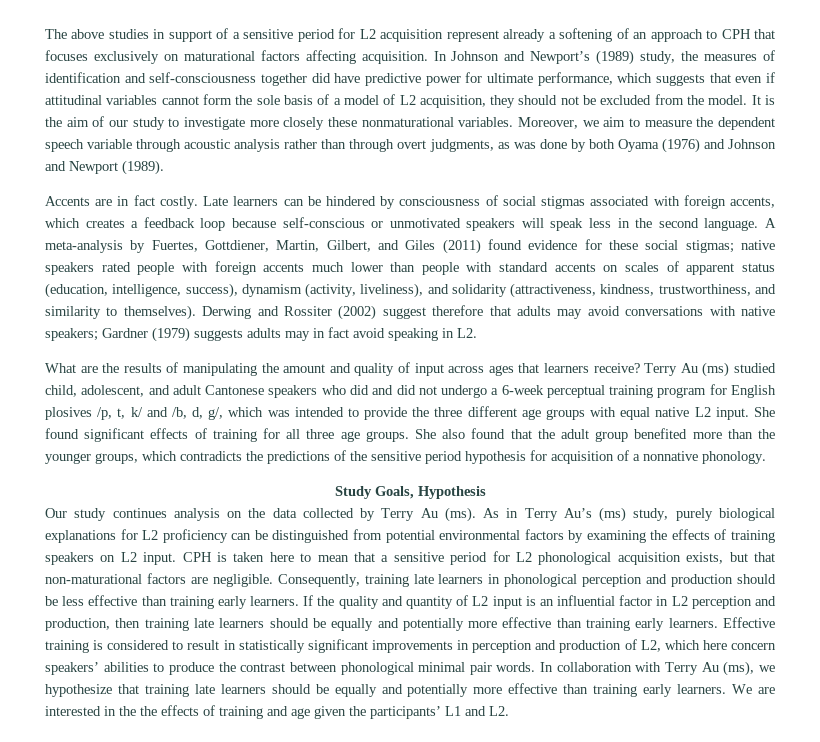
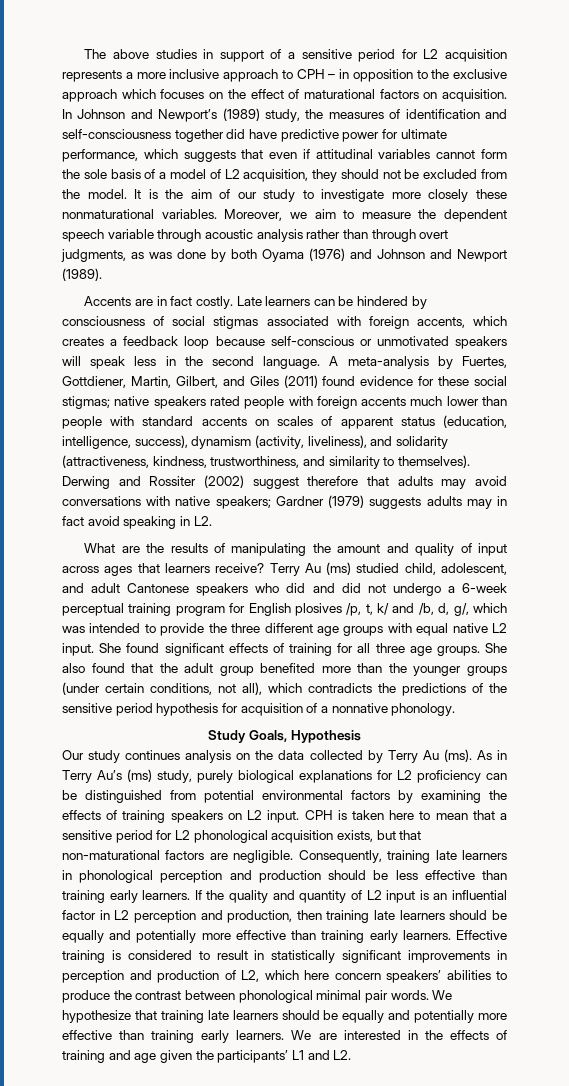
- The above studies in support of a sensitive period for L2 acquisition represent already a softening of an approach to CPH that focuses exclusively on maturational factors affecting acquisition.
+ The above studies in support of a sensitive period for L2 acquisition represents a more inclusive approach to CPH – in opposition to the exclusive approach which focuses on the effect of maturational factors on acquisition.
- She also found that the adult group benefited more than the younger groups, which contradicts the predictions of the sensitive period hypothesis for acquisition of a nonnative phonology.
+ She also found that the adult group benefited more than the younger groups (under certain conditions, not all), which contradicts the predictions of the sensitive period hypothesis for acquisition of a nonnative phonology.
- In collaboration with Terry Au (ms), we hypothesize that training late learners should be equally and potentially more effective than training early learners.
+ We hypothesize that training late learners should be equally and potentially more effective than training early learners.
- We are interested in the the effects of training and age given the participants’ L1 and L2.
+ We are interested in the effects of training and age given the participants’ L1 and L2.

